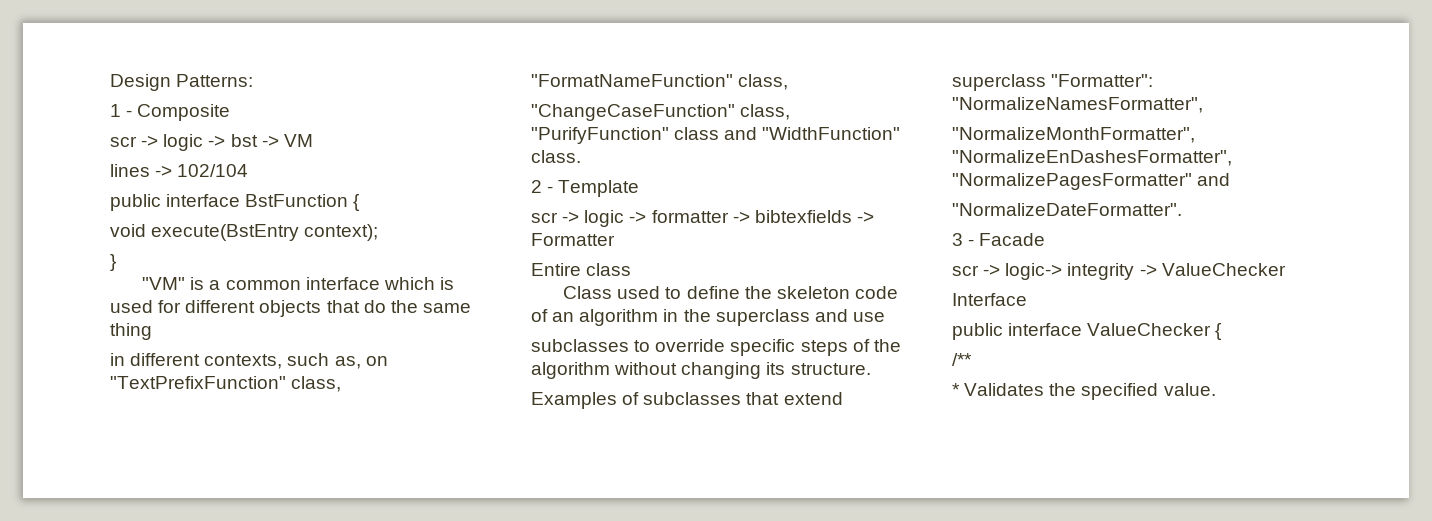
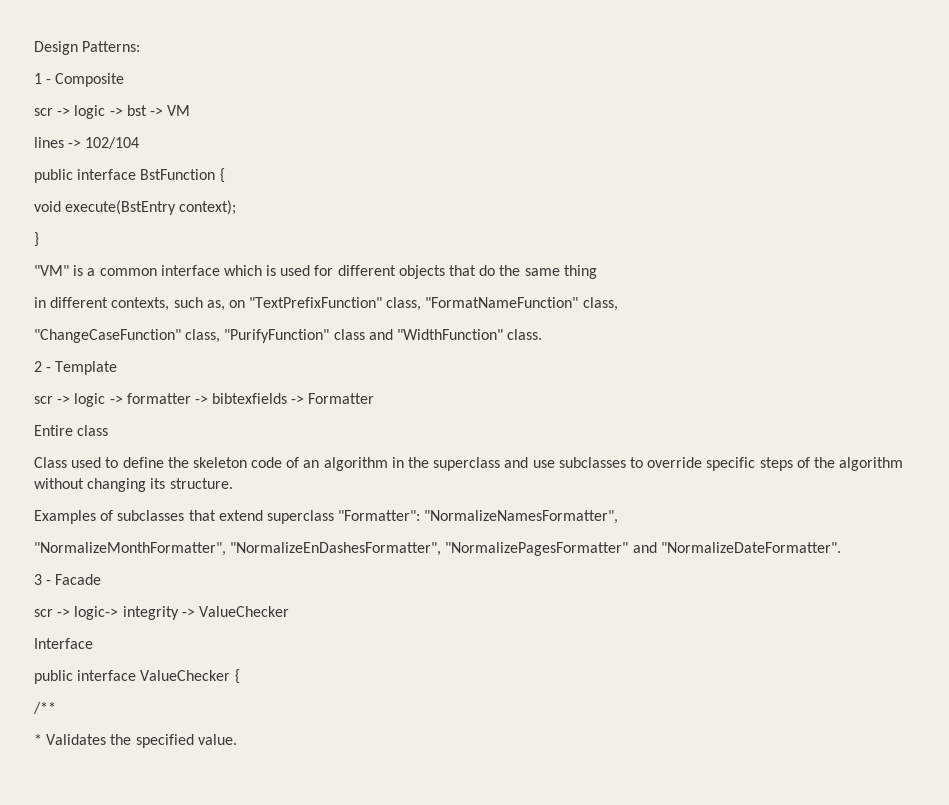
- Class used to define the skeleton code of an algorithm in the superclass and use
- subclasses to override specific steps of the algorithm without changing its structure.
+ Class used to define the skeleton code of an algorithm in the superclass and use subclasses to override specific steps of the algorithm without changing its structure.
- "NormalizeMonthFormatter", "NormalizeEnDashesFormatter", "NormalizePagesFormatter" and
- "NormalizeDateFormatter".
+ "NormalizeMonthFormatter", "NormalizeEnDashesFormatter", "NormalizePagesFormatter" and "NormalizeDateFormatter".

